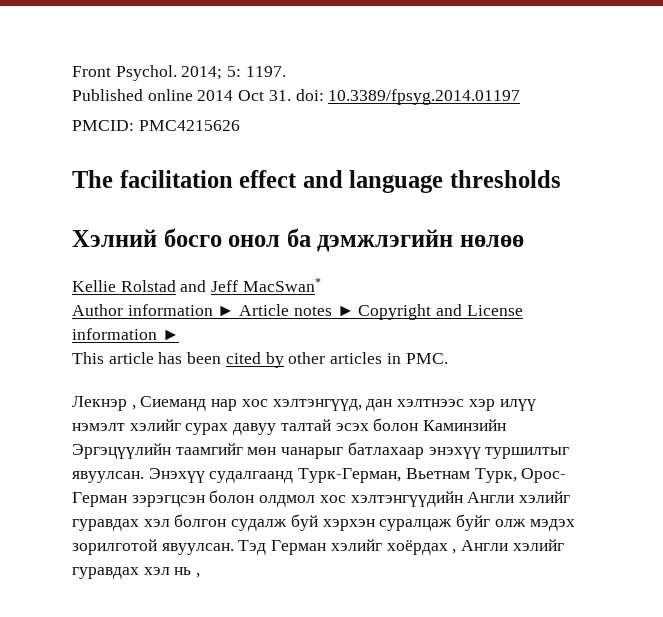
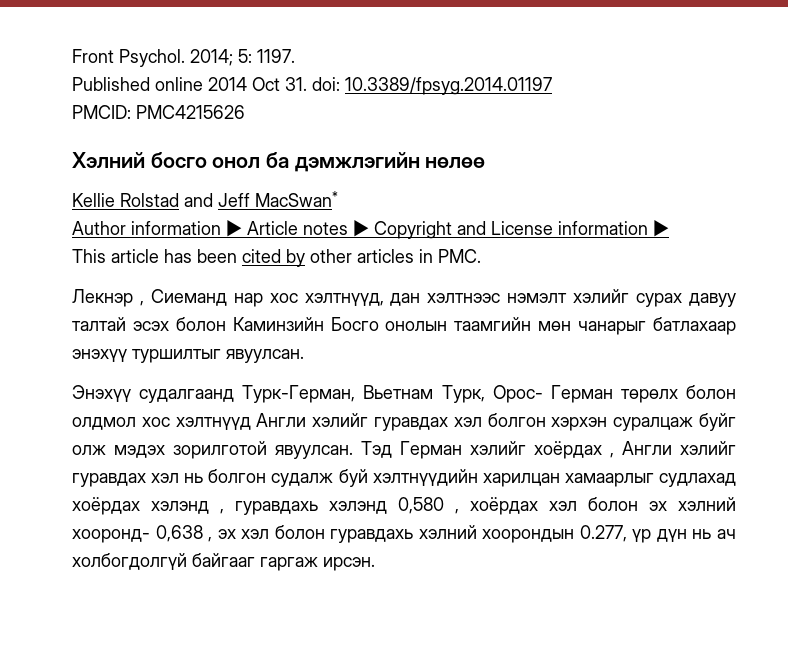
- The facilitation effect and language thresholds
- Лекнэр , Сиеманд нар хос хэлтэнгүүд, дан хэлтнээс хэр илүү нэмэлт хэлийг сурах давуу талтай эсэх болон Каминзийн Эргэцүүлийн таамгийг мөн чанарыг батлахаар энэхүү туршилтыг явуулсан. Энэхүү судалгаанд Турк-Герман, Вьетнам Турк, Орос- Герман зэрэгцсэн болон олдмол хос хэлтэнгүүдийн Англи хэлийг гуравдах хэл болгон судалж буй хэрхэн суралцаж буйг олж мэдэх зорилготой явуулсан.
+ Лекнэр , Сиеманд нар хос хэлтнүүд, дан хэлтнээс нэмэлт хэлийг сурах давуу талтай эсэх болон Каминзийн Босго онолын таамгийн мөн чанарыг батлахаар энэхүү туршилтыг явуулсан.
+ Энэхүү судалгаанд Турк-Герман, Вьетнам Турк, Орос- Герман төрөлх болон олдмол хос хэлтнүүд Англи хэлийг гуравдах хэл болгон хэрхэн суралцаж буйг олж мэдэх зорилготой явуулсан.
- Тэд Герман хэлийг хоёрдах , Англи хэлийг гуравдах хэл нь ,
+ Тэд Герман хэлийг хоёрдах , Англи хэлийг гуравдах хэл нь болгон судалж буй хэлтнүүдийн харилцан хамаарлыг судлахад хоёрдах хэлэнд , гуравдахь хэлэнд 0,580 , хоёрдах хэл болон эх хэлний хооронд- 0,638 , эх хэл болон гуравдахь хэлний хоорондын 0.277, үр дүн нь ач холбогдолгүй байгааг гаргаж ирсэн.

